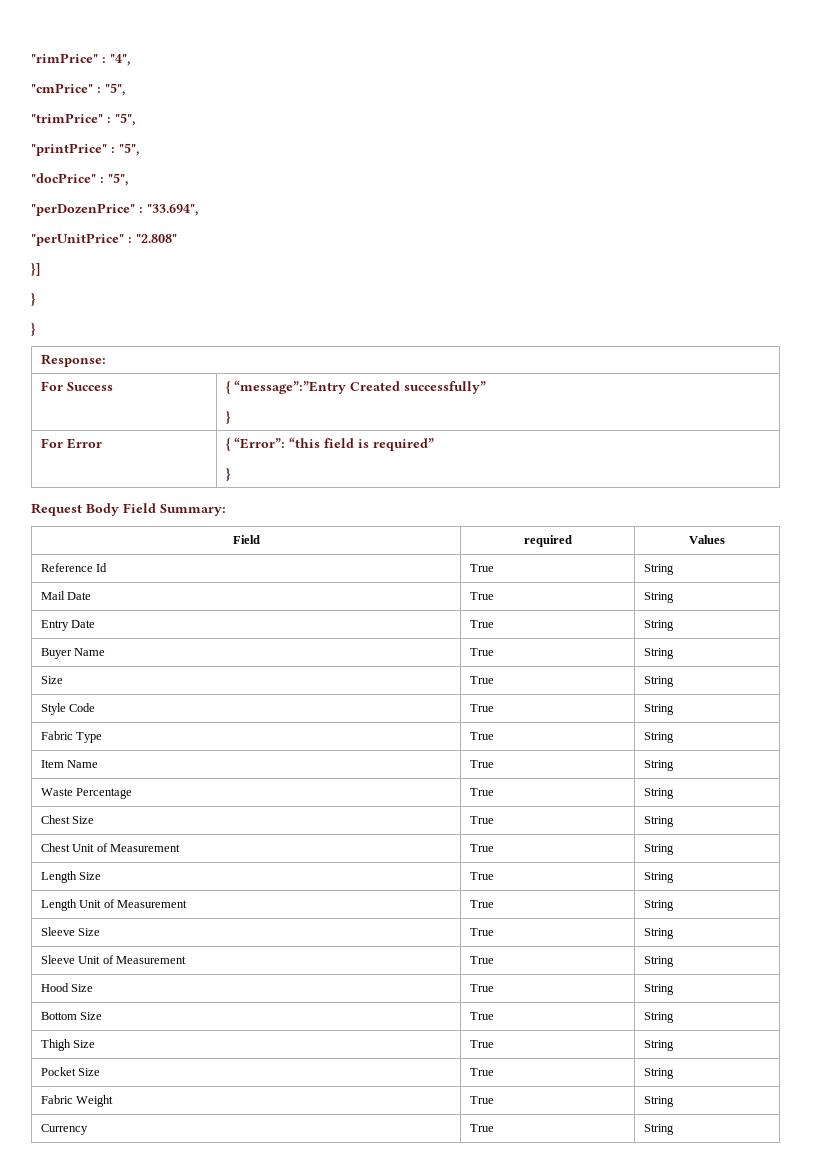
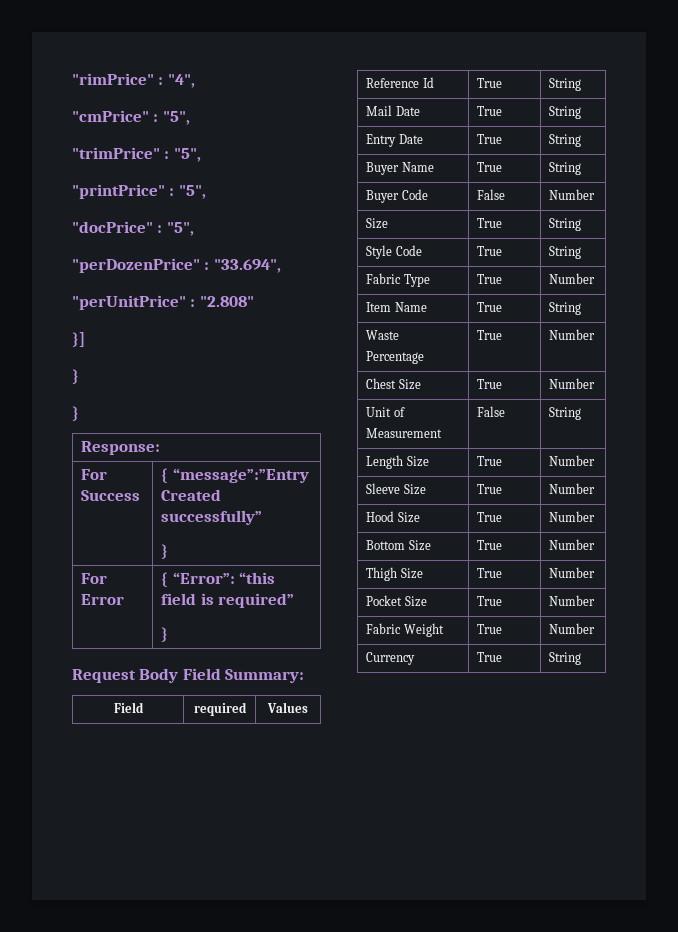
+ Buyer Code | False | Number
- Fabric Type | True | String
+ Fabric Type | True | Number
- Waste Percentage | True | String
+ Waste Percentage | True | Number
- Chest Size | True | String
- Chest Unit of Measurement | True | String
+ Chest Size | True | Number
+ Unit of Measurement | False | String
- Length Size | True | String
- Length Unit of Measurement | True | String
- Sleeve Size | True | String
- Sleeve Unit of Measurement | True | String
+ Length Size | True | Number
+ Sleeve Size | True | Number
- Hood Size | True | String
+ Hood Size | True | Number
- Bottom Size | True | String
+ Bottom Size | True | Number
- Thigh Size | True | String
+ Thigh Size | True | Number
- Pocket Size | True | String
+ Pocket Size | True | Number
- Fabric Weight | True | String
+ Fabric Weight | True | Number

